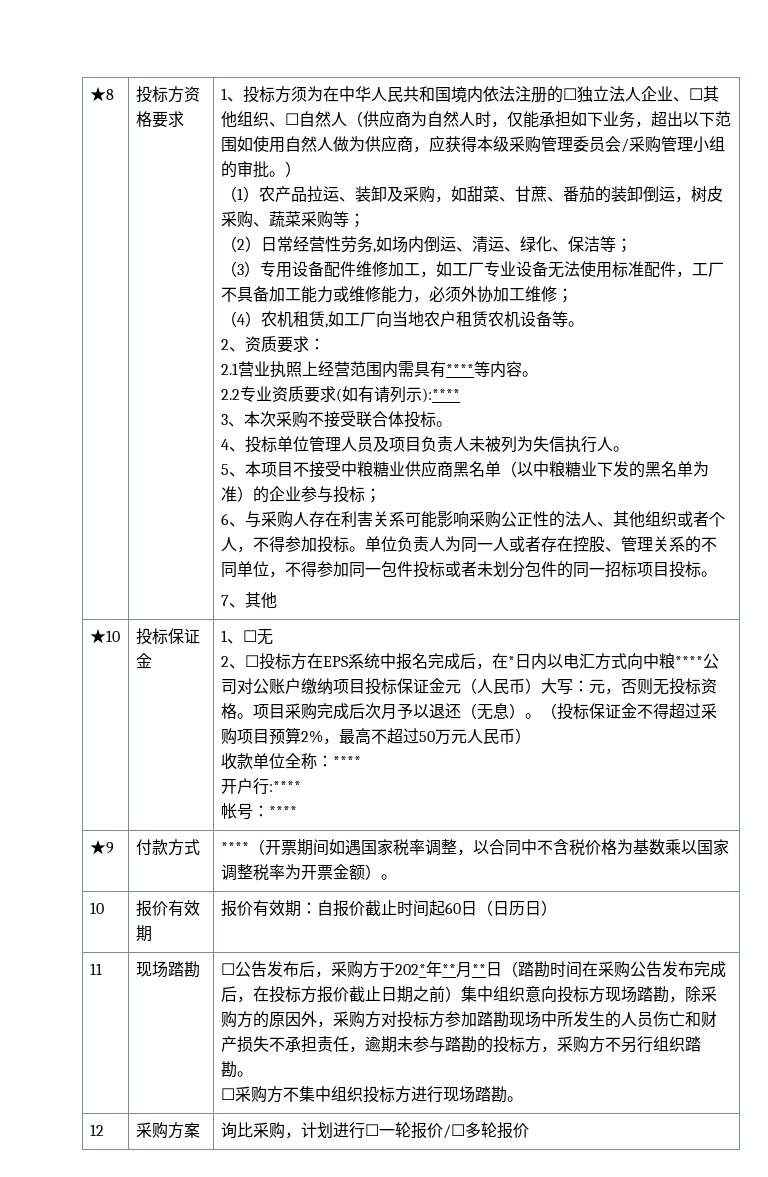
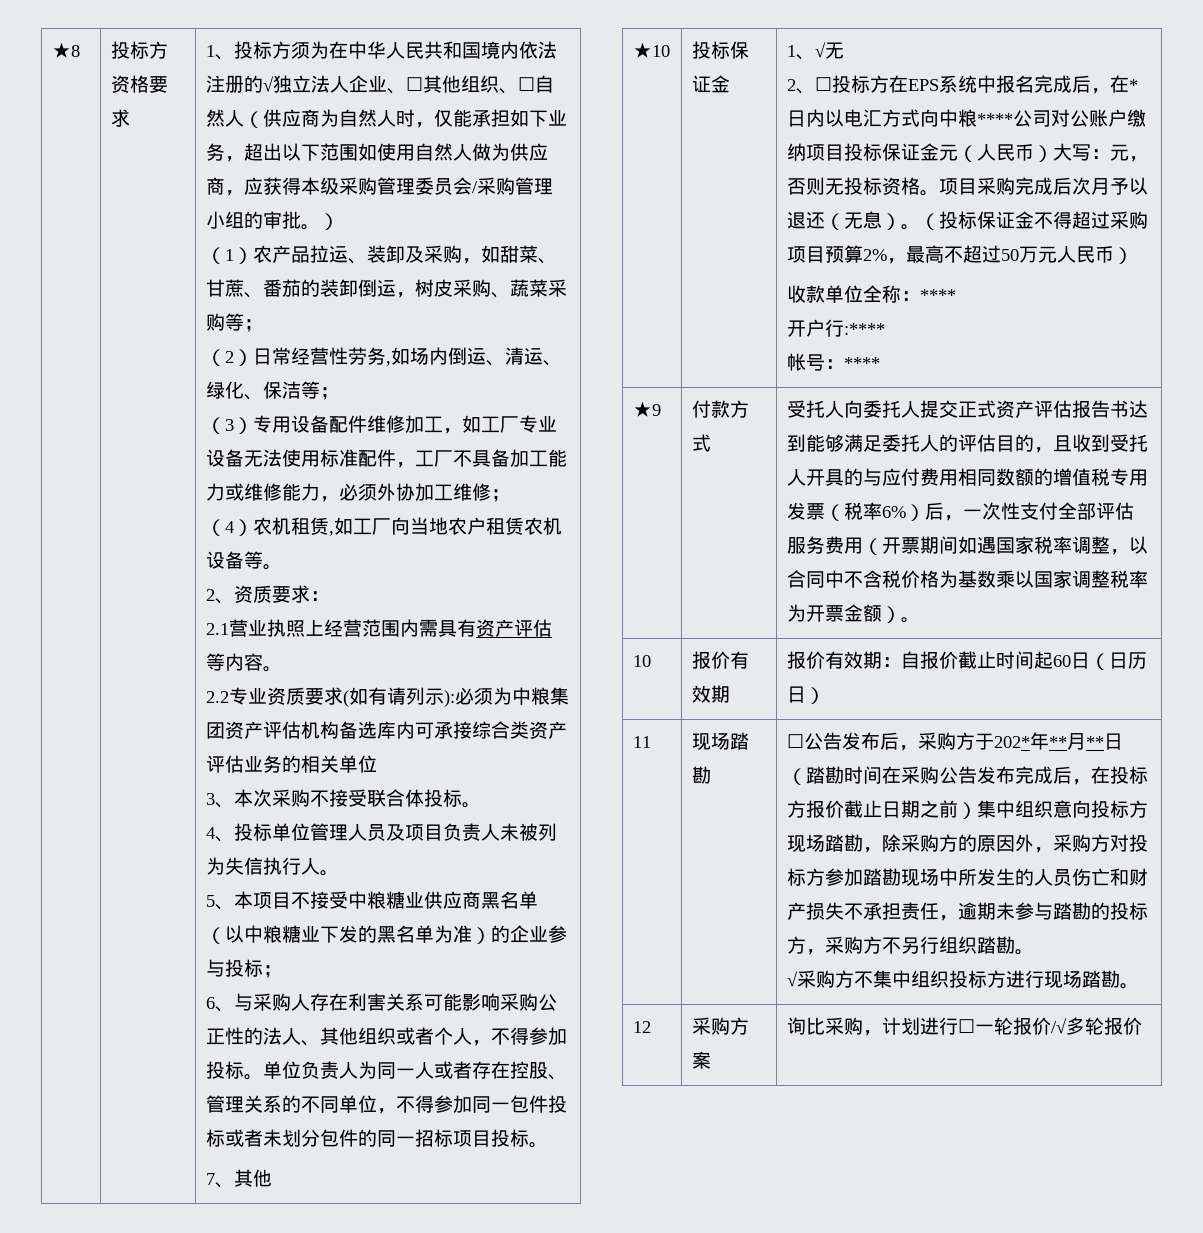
- 1、投标方须为在中华人民共和国境内依法注册的☐独立法人企业、☐其他组织、☐自然人（供应商为自然人时，仅能承担如下业务，超出以下范围如使用自然人做为供应商，应获得本级采购管理委员会/采购管理小组的审批。）
+ 1、投标方须为在中华人民共和国境内依法注册的√独立法人企业、☐其他组织、☐自然人（供应商为自然人时，仅能承担如下业务，超出以下范围如使用自然人做为供应商，应获得本级采购管理委员会/采购管理小组的审批。）
- 2.1营业执照上经营范围内需具有****等内容。
+ 2.1营业执照上经营范围内需具有资产评估等内容。
- 2.2专业资质要求(如有请列示):****
+ 2.2专业资质要求(如有请列示):必须为中粮集团资产评估机构备选库内可承接综合类资产评估业务的相关单位
- 1、☐无
+ 1、√无
- ****（开票期间如遇国家税率调整，以合同中不含税价格为基数乘以国家调整税率为开票金额）。
+ 受托人向委托人提交正式资产评估报告书达到能够满足委托人的评估目的，且收到受托人开具的与应付费用相同数额的增值税专用发票（税率6%）后，一次性支付全部评估服务费用（开票期间如遇国家税率调整，以合同中不含税价格为基数乘以国家调整税率为开票金额）。
- ☐采购方不集中组织投标方进行现场踏勘。
+ √采购方不集中组织投标方进行现场踏勘。
- 12 | 采购方案 | 询比采购，计划进行☐一轮报价/☐多轮报价
+ 12 | 采购方案 | 询比采购，计划进行☐一轮报价/√多轮报价

